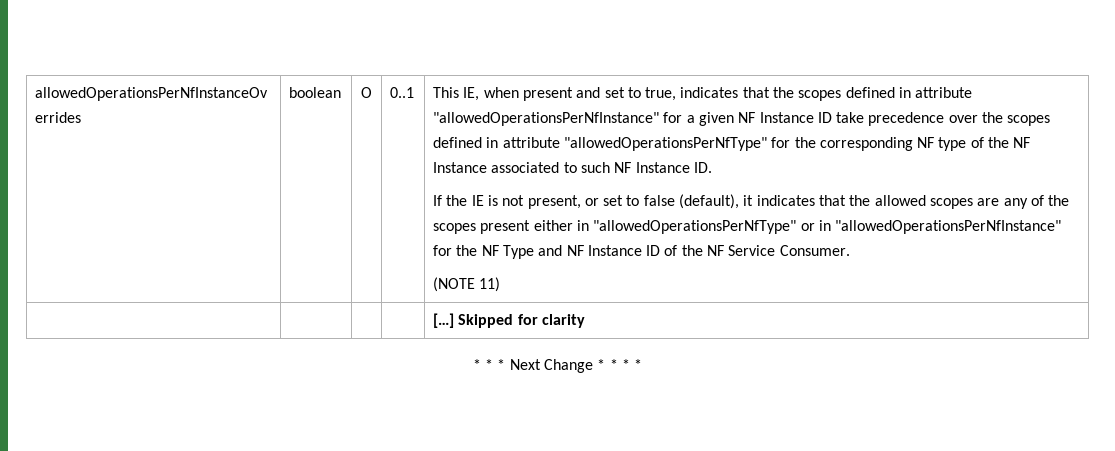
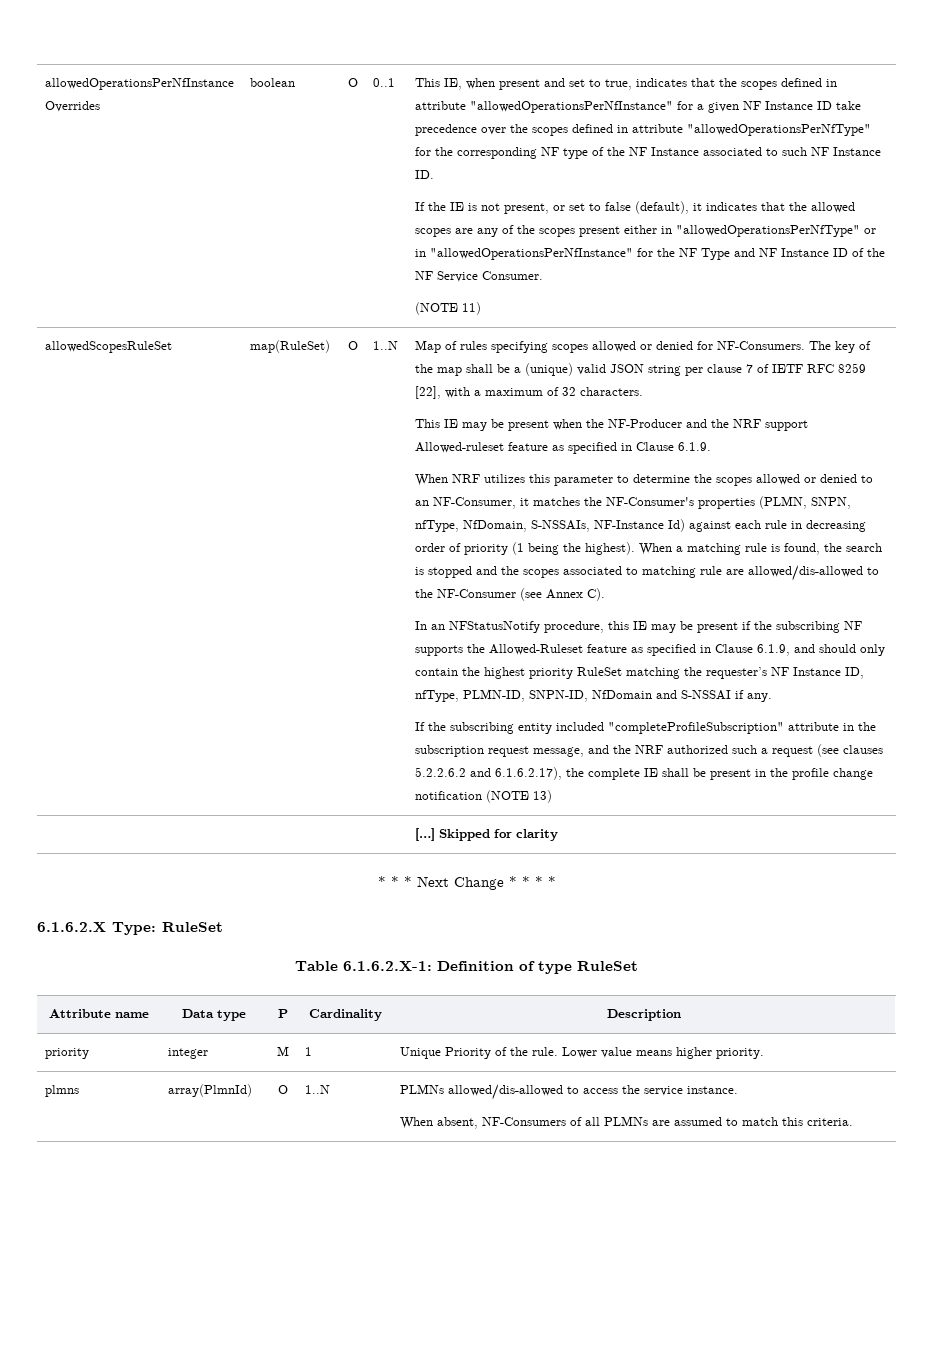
+ allowedScopesRuleSet | map(RuleSet) | O | 1..N | Map of rules specifying scopes allowed or denied for NF-Consumers. The key of the map shall be a (unique) valid JSON string per clause 7 of IETF RFC 8259 [22], with a maximum of 32 characters.
+ This IE may be present when the NF-Producer and the NRF support Allowed-ruleset feature as specified in Clause 6.1.9.
+ When NRF utilizes this parameter to determine the scopes allowed or denied to an NF-Consumer, it matches the NF-Consumer's properties (PLMN, SNPN, nfType, NfDomain, S-NSSAIs, NF-Instance Id) against each rule in decreasing order of priority (1 being the highest). When a matching rule is found, the search is stopped and the scopes associated to matching rule are allowed/dis-allowed to the NF-Consumer (see Annex C).
+ In an NFStatusNotify procedure, this IE may be present if the subscribing NF supports the Allowed-Ruleset feature as specified in Clause 6.1.9, and should only contain the highest priority RuleSet matching the requester’s NF Instance ID, nfType, PLMN-ID, SNPN-ID, NfDomain and S-NSSAI if any.
+ If the subscribing entity included "completeProfileSubscription" attribute in the subscription request message, and the NRF authorized such a request (see clauses 5.2.2.6.2 and 6.1.6.2.17), the complete IE shall be present in the profile change notification (NOTE 13)
+ 6.1.6.2.X Type: RuleSet
+ Table 6.1.6.2.X-1: Definition of type RuleSet
+ Attribute name | Data type | P | Cardinality | Description
+ priority | integer | M | 1 | Unique Priority of the rule. Lower value means higher priority.
+ plmns | array(PlmnId) | O | 1..N | PLMNs allowed/dis-allowed to access the service instance.
+ When absent, NF-Consumers of all PLMNs are assumed to match this criteria.

